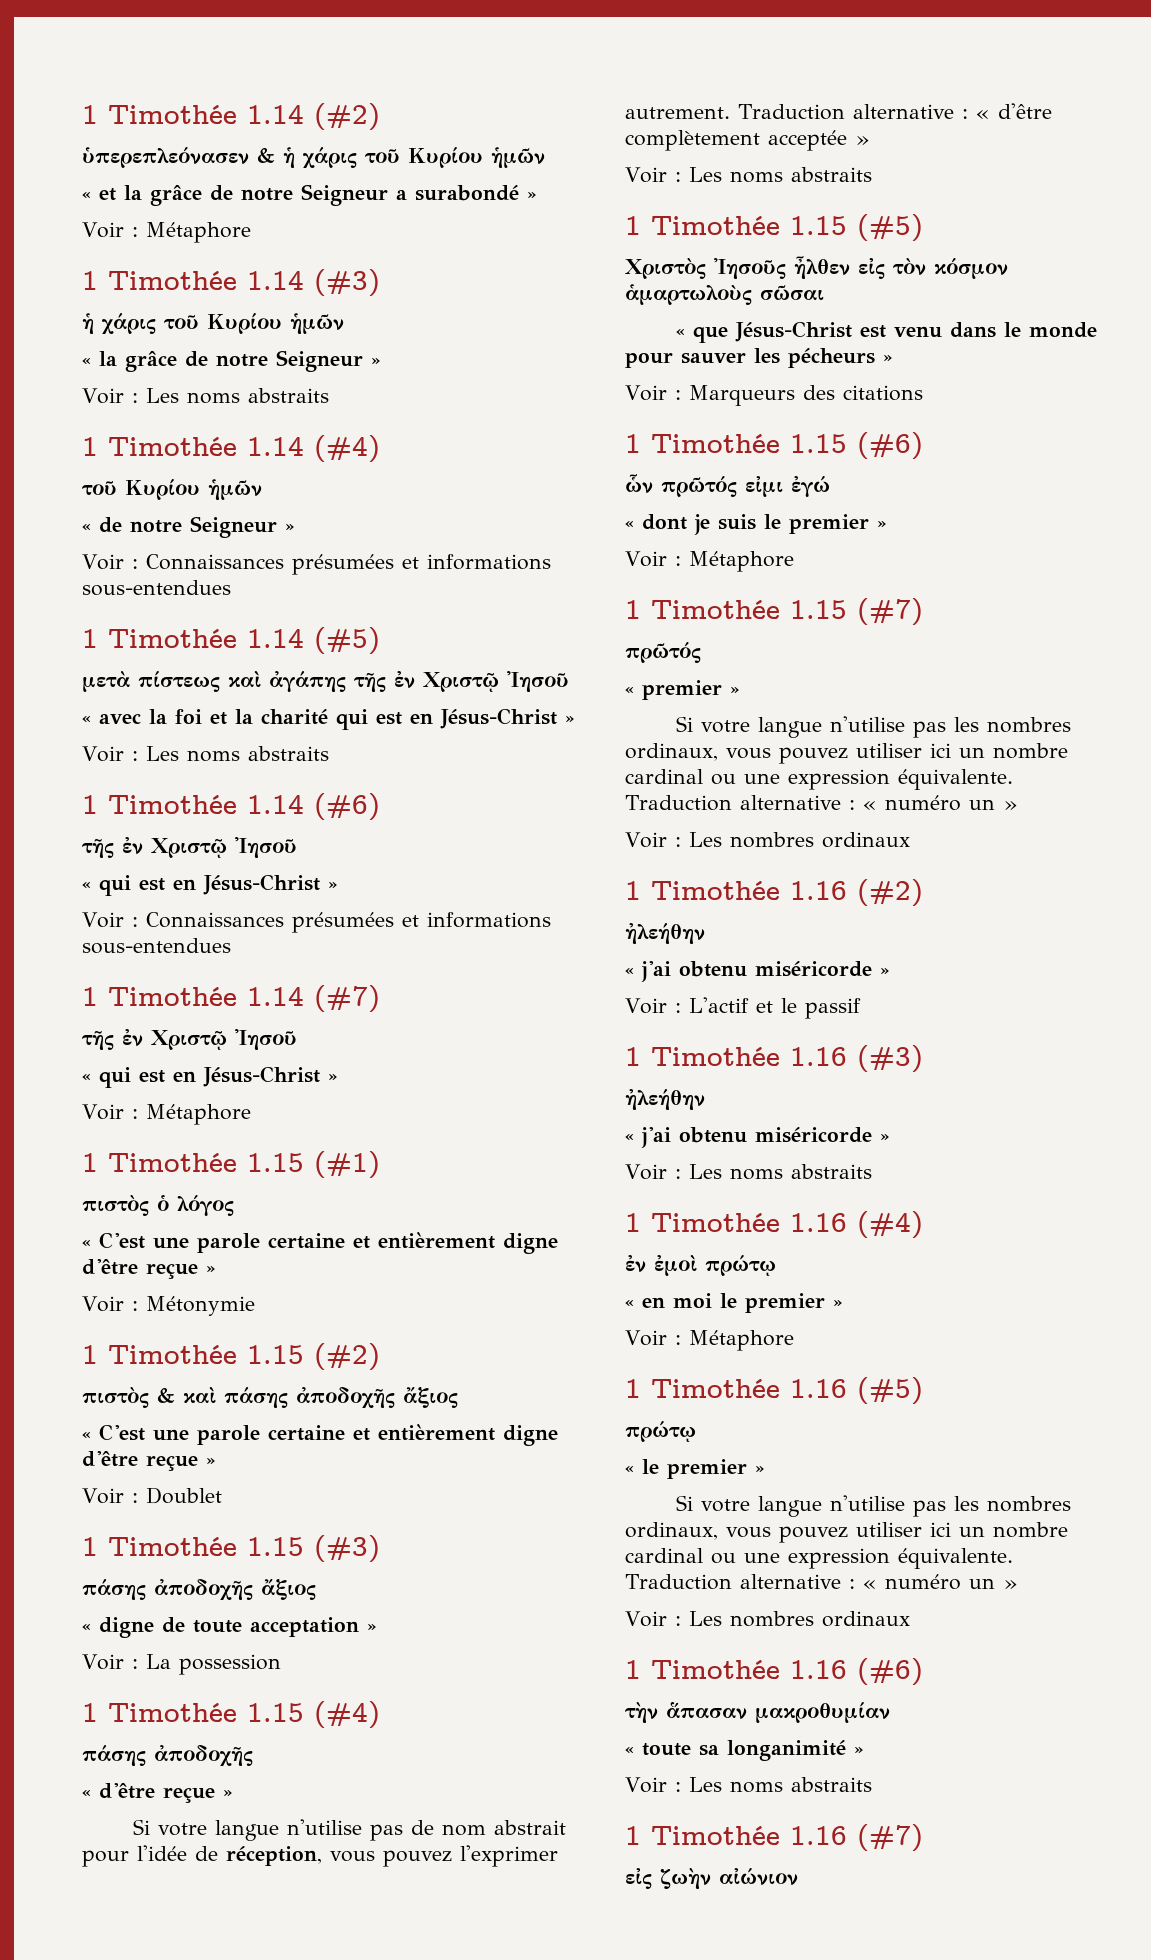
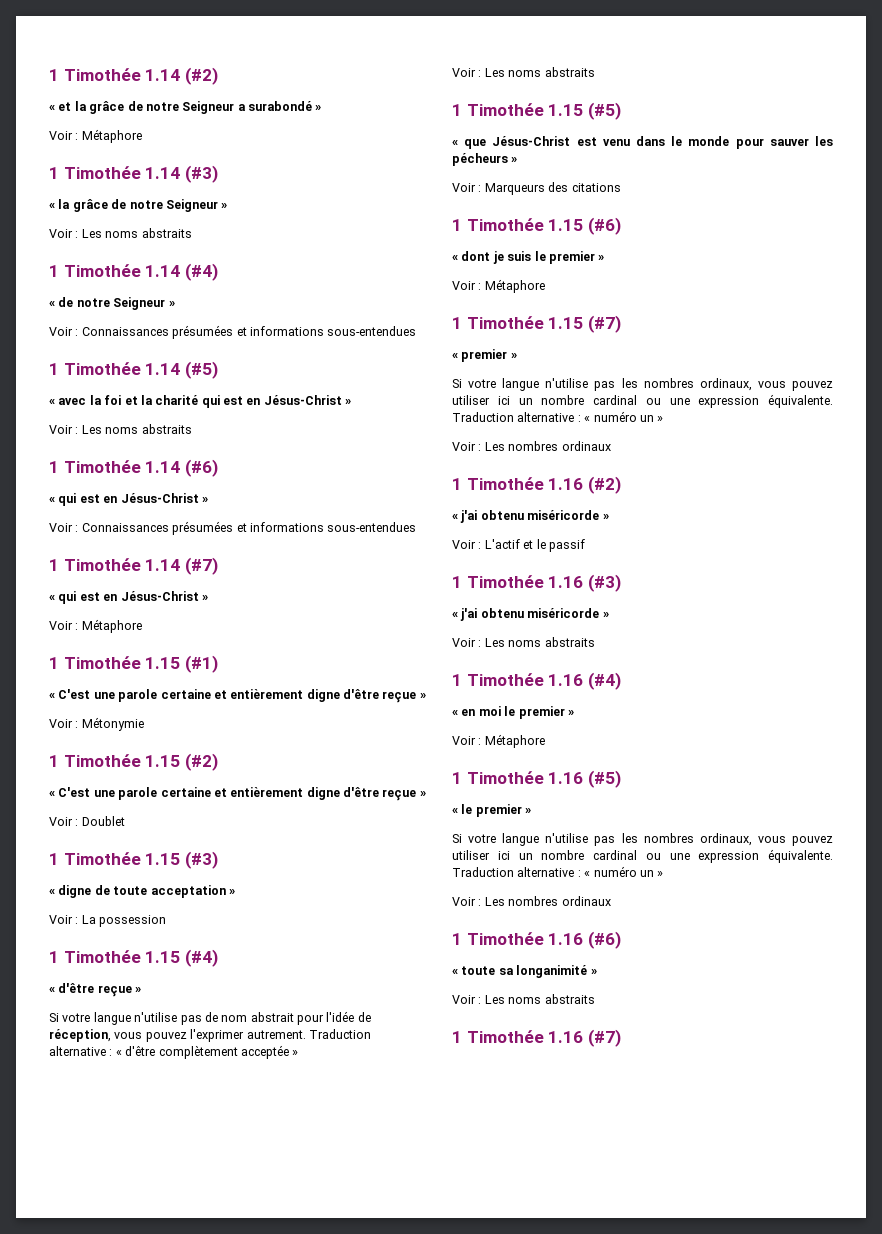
- ὑπερεπλεόνασεν & ἡ χάρις τοῦ Κυρίου ἡμῶν
  1 Timothée 1.14 (#3)
- ἡ χάρις τοῦ Κυρίου ἡμῶν
  1 Timothée 1.14 (#4)
- τοῦ Κυρίου ἡμῶν
- μετὰ πίστεως καὶ ἀγάπης τῆς ἐν Χριστῷ Ἰησοῦ
  1 Timothée 1.14 (#6)
- τῆς ἐν Χριστῷ Ἰησοῦ
  1 Timothée 1.14 (#7)
- τῆς ἐν Χριστῷ Ἰησοῦ
- πιστὸς ὁ λόγος
- πιστὸς & καὶ πάσης ἀποδοχῆς ἄξιος
  1 Timothée 1.15 (#3)
- πάσης ἀποδοχῆς ἄξιος
  1 Timothée 1.15 (#4)
- πάσης ἀποδοχῆς
- Χριστὸς Ἰησοῦς ἦλθεν εἰς τὸν κόσμον ἁμαρτωλοὺς σῶσαι
- ὧν πρῶτός εἰμι ἐγώ
  1 Timothée 1.15 (#7)
- πρῶτός
  1 Timothée 1.16 (#2)
- ἠλεήθην
  1 Timothée 1.16 (#3)
- ἠλεήθην
- ἐν ἐμοὶ πρώτῳ
  1 Timothée 1.16 (#5)
- πρώτῳ
- τὴν ἅπασαν μακροθυμίαν
- εἰς ζωὴν αἰώνιον

